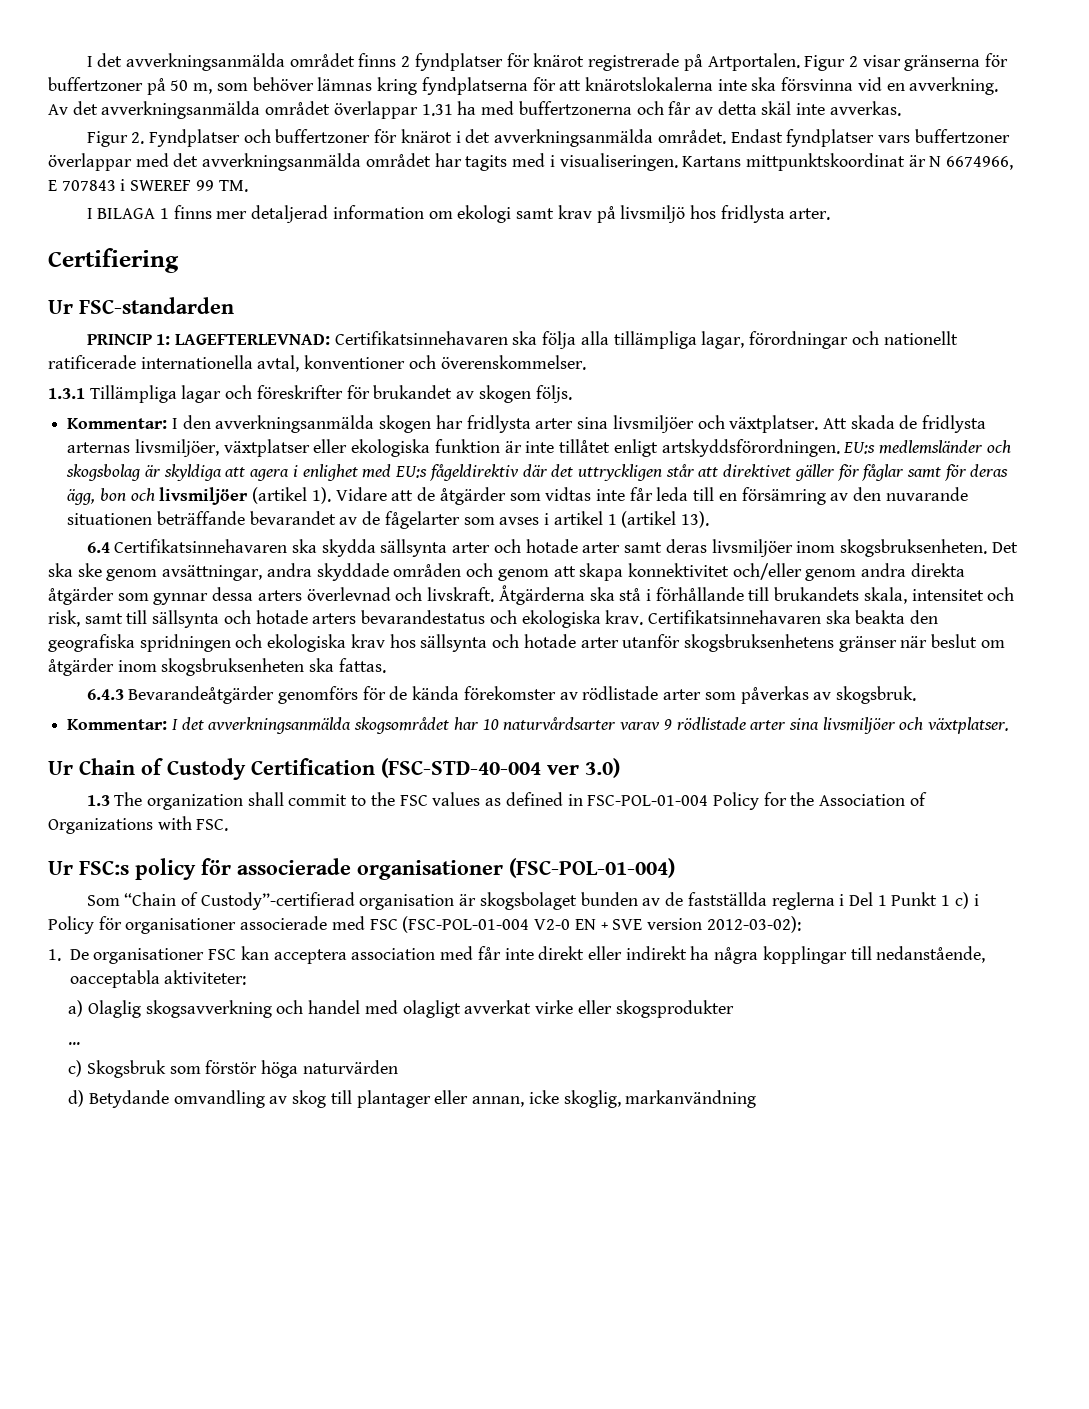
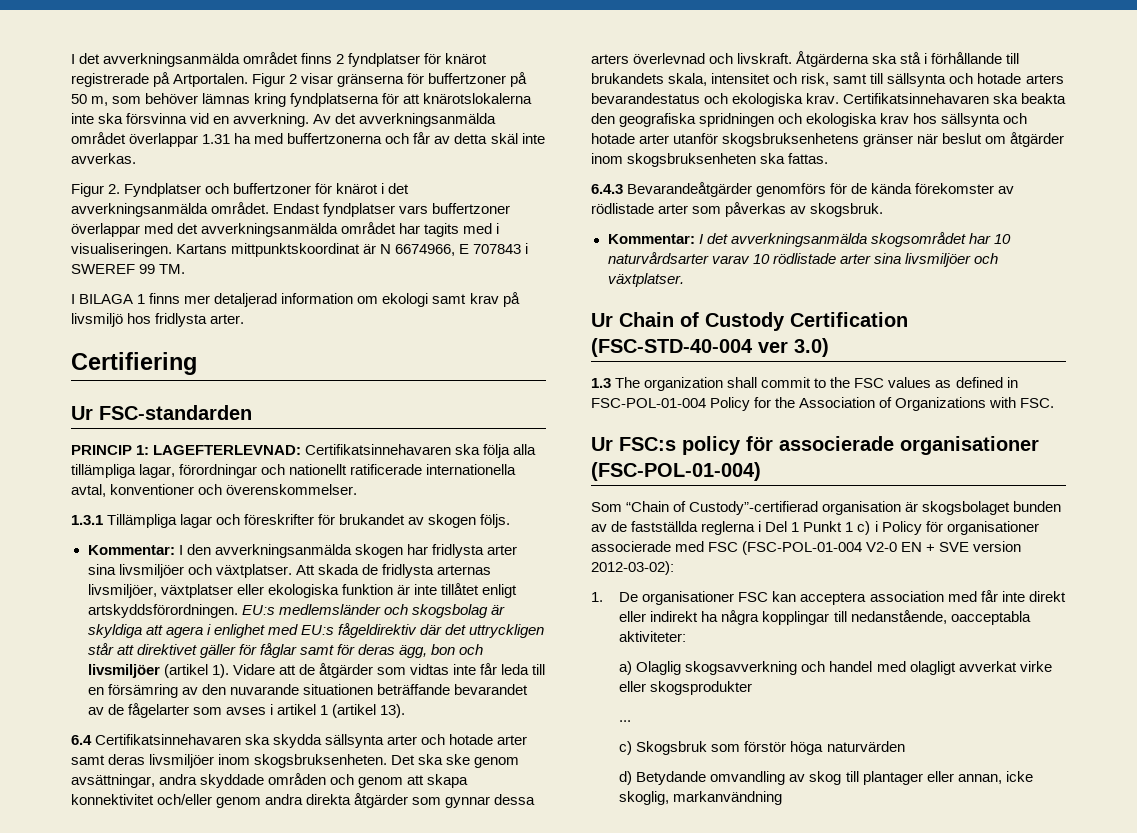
- Kommentar: I det avverkningsanmälda skogsområdet har 10 naturvårdsarter varav 9 rödlistade arter sina livsmiljöer och växtplatser.
+ Kommentar: I det avverkningsanmälda skogsområdet har 10 naturvårdsarter varav 10 rödlistade arter sina livsmiljöer och växtplatser.

